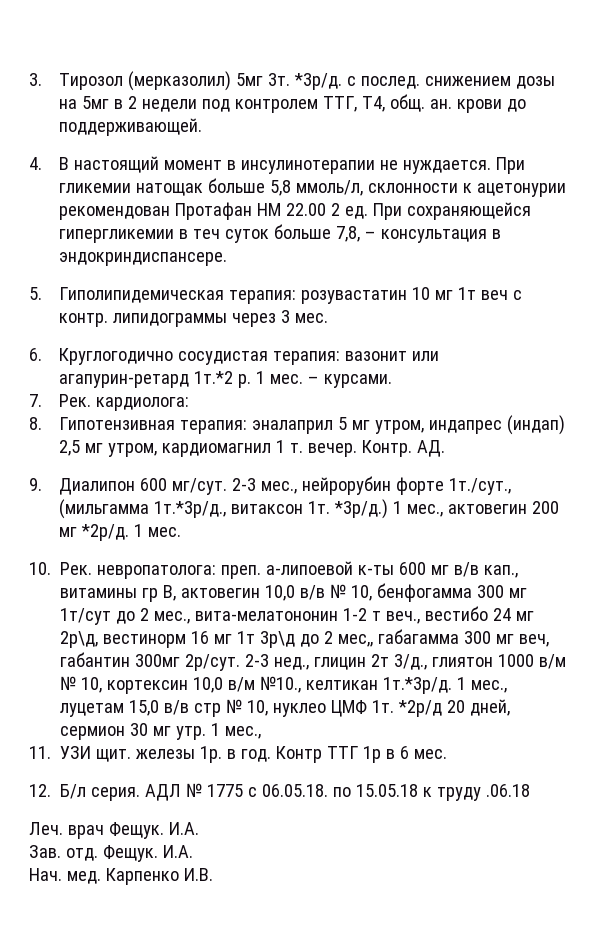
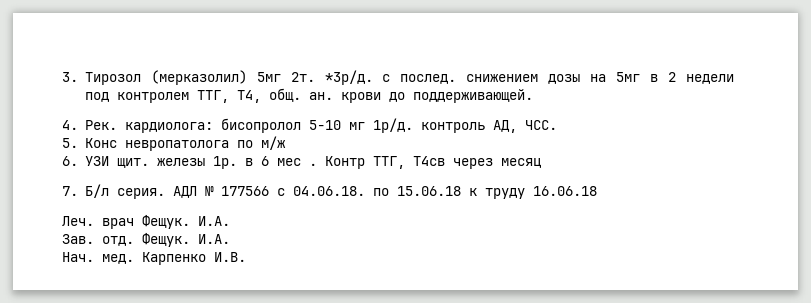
- 3. Тирозол (мерказолил) 5мг 3т.
+ 3. Тирозол (мерказолил) 5мг 2т.
- 4. В настоящий момент в инсулинотерапии не нуждается. При гликемии натощак больше 5,8 ммоль/л, склонности к ацетонурии рекомендован Протафан НМ 22.00 2 ед. При сохраняющейся гипергликемии в теч суток больше 7,8, – консультация в эндокриндиспансере.
- 5. Гиполипидемическая терапия: розувастатин 10 мг 1т веч с контр. липидограммы через 3 мес.
- 6. Круглогодично сосудистая терапия: вазонит или агапурин-ретард 1т.*2 р. 1 мес. – курсами.
- 7. Рек. кардиолога:
- 8. Гипотензивная терапия: эналаприл 5 мг утром, индапрес (индап) 2,5 мг утром, кардиомагнил 1 т. вечер. Контр. АД.
- 9. Диалипон 600 мг/сут. 2-3 мес., нейрорубин форте 1т./сут., (мильгамма 1т.*3р/д., витаксон 1т. *3р/д.) 1 мес., актовегин 200 мг *2р/д. 1 мес.
- 10. Рек. невропатолога: преп. а-липоевой к-ты 600 мг в/в кап., витамины гр В, актовегин 10,0 в/в № 10, бенфогамма 300 мг 1т/сут до 2 мес., вита-мелатононин 1-2 т веч., вестибо 24 мг 2р\д, вестинорм 16 мг 1т 3р\д до 2 мес,, габагамма 300 мг веч, габантин 300мг 2р/сут. 2-3 нед., глицин 2т 3/д., глиятон 1000 в/м № 10, кортексин 10,0 в/м №10., келтикан 1т.*3р/д. 1 мес., луцетам 15,0 в/в стр № 10, нуклео ЦМФ 1т. *2р/д 20 дней, сермион 30 мг утр. 1 мес.,
- 11. УЗИ щит. железы 1р. в год. Контр ТТГ 1р в 6 мес.
- 12. Б/л серия. АДЛ № 1775 с 06.05.18. по 15.05.18 к труду .06.18
+ 4. Рек. кардиолога: бисопролол 5-10 мг 1р/д. контроль АД, ЧСС.
+ 5. Конс невропатолога по м/ж
+ 6. УЗИ щит. железы 1р. в 6 мес . Контр ТТГ, Т4св через месяц
+ 7. Б/л серия. АДЛ № 177566 с 04.06.18. по 15.06.18 к труду 16.06.18

